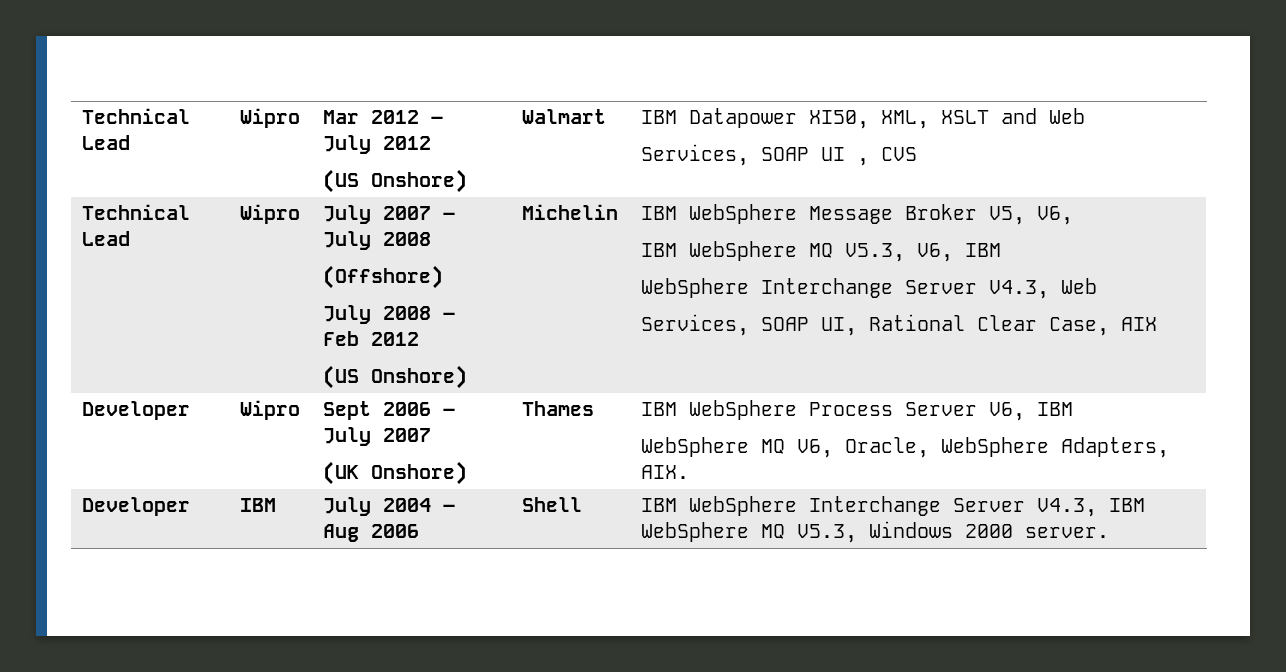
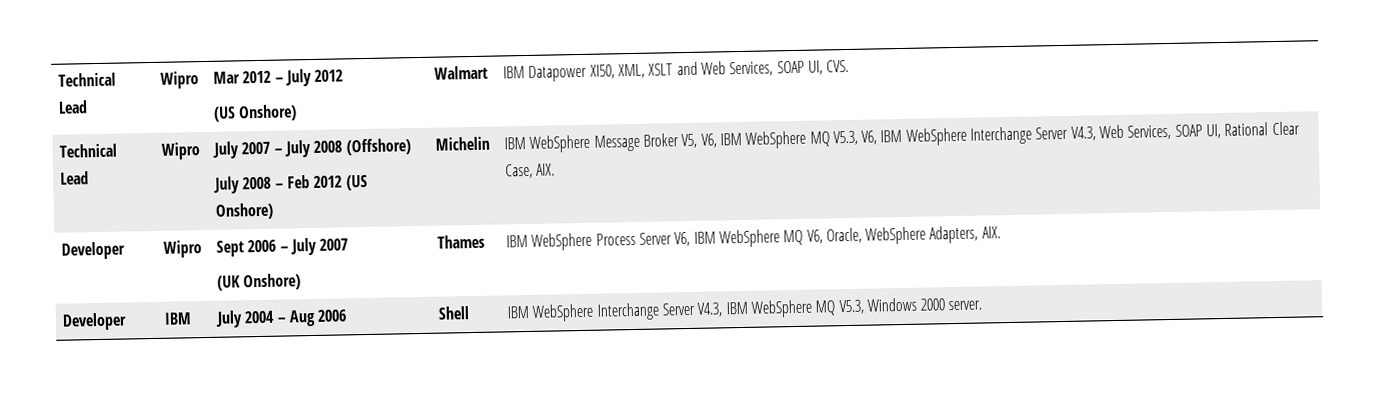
  Technical Lead | Wipro | Mar 2012 – July 2012
- (US Onshore) | Walmart | IBM Datapower XI50, XML, XSLT and Web
- Services, SOAP UI , CVS
+ (US Onshore) | Walmart | IBM Datapower XI50, XML, XSLT and Web Services, SOAP UI, CVS.
- July 2007 – July 2008
- (Offshore)
+ July 2007 – July 2008 (Offshore)
- July 2008 – Feb 2012
- (US Onshore)
+ July 2008 – Feb 2012 (US Onshore)
- IBM WebSphere Message Broker V5, V6,
- IBM WebSphere MQ V5.3, V6, IBM
- WebSphere Interchange Server V4.3, Web
- Services, SOAP UI, Rational Clear Case, AIX
+ IBM WebSphere Message Broker V5, V6, IBM WebSphere MQ V5.3, V6, IBM WebSphere Interchange Server V4.3, Web Services, SOAP UI, Rational Clear Case, AIX.
  Developer | Wipro | Sept 2006 – July 2007
- (UK Onshore) | Thames | IBM WebSphere Process Server V6, IBM
- WebSphere MQ V6, Oracle, WebSphere Adapters, AIX.
+ (UK Onshore) | Thames | IBM WebSphere Process Server V6, IBM WebSphere MQ V6, Oracle, WebSphere Adapters, AIX.

